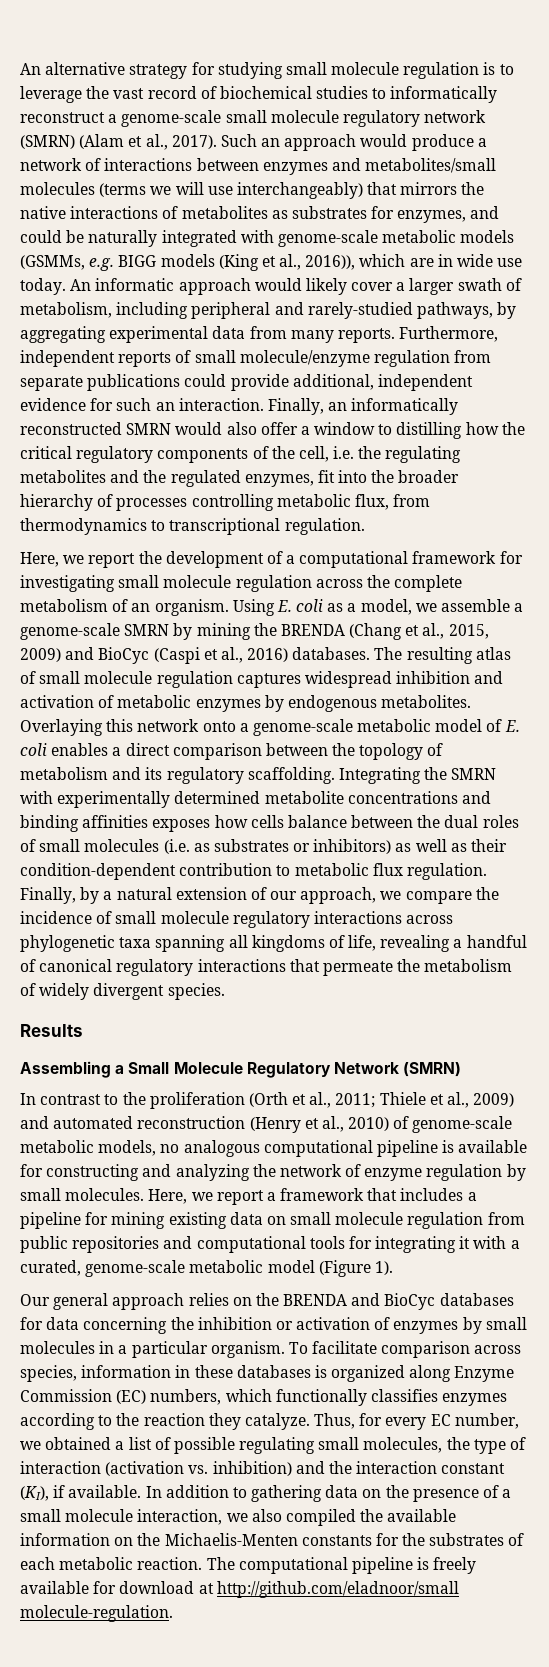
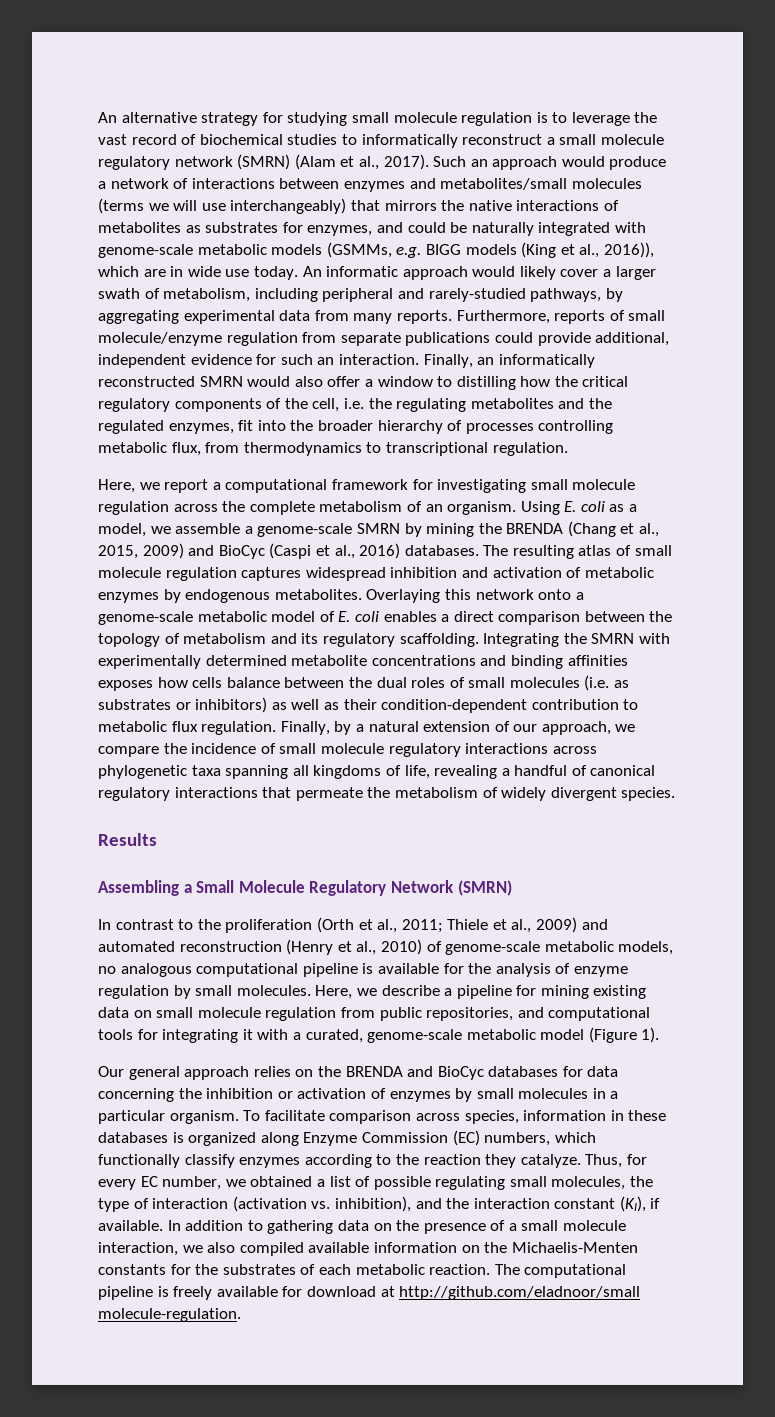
- An alternative strategy for studying small molecule regulation is to leverage the vast record of biochemical studies to informatically reconstruct a genome-scale small molecule regulatory network (SMRN) (Alam et al., 2017).
+ An alternative strategy for studying small molecule regulation is to leverage the vast record of biochemical studies to informatically reconstruct a small molecule regulatory network (SMRN) (Alam et al., 2017).
- Furthermore, independent reports of small molecule/enzyme regulation from separate publications could provide additional, independent evidence for such an interaction.
+ Furthermore, reports of small molecule/enzyme regulation from separate publications could provide additional, independent evidence for such an interaction.
- Here, we report the development of a computational framework for investigating small molecule regulation across the complete metabolism of an organism.
+ Here, we report a computational framework for investigating small molecule regulation across the complete metabolism of an organism.
- In contrast to the proliferation (Orth et al., 2011; Thiele et al., 2009) and automated reconstruction (Henry et al., 2010) of genome-scale metabolic models, no analogous computational pipeline is available for constructing and analyzing the network of enzyme regulation by small molecules.
+ In contrast to the proliferation (Orth et al., 2011; Thiele et al., 2009) and automated reconstruction (Henry et al., 2010) of genome-scale metabolic models, no analogous computational pipeline is available for the analysis of enzyme regulation by small molecules.
- Here, we report a framework that includes a pipeline for mining existing data on small molecule regulation from public repositories and computational tools for integrating it with a curated, genome-scale metabolic model (Figure 1).
+ Here, we describe a pipeline for mining existing data on small molecule regulation from public repositories, and computational tools for integrating it with a curated, genome-scale metabolic model (Figure 1).
- To facilitate comparison across species, information in these databases is organized along Enzyme Commission (EC) numbers, which functionally classifies enzymes according to the reaction they catalyze.
+ To facilitate comparison across species, information in these databases is organized along Enzyme Commission (EC) numbers, which functionally classify enzymes according to the reaction they catalyze.
- Thus, for every EC number, we obtained a list of possible regulating small molecules, the type of interaction (activation vs. inhibition) and the interaction constant (KI), if available.
+ Thus, for every EC number, we obtained a list of possible regulating small molecules, the type of interaction (activation vs. inhibition), and the interaction constant (KI), if available.
- In addition to gathering data on the presence of a small molecule interaction, we also compiled the available information on the Michaelis-Menten constants for the substrates of each metabolic reaction.
+ In addition to gathering data on the presence of a small molecule interaction, we also compiled available information on the Michaelis-Menten constants for the substrates of each metabolic reaction.

